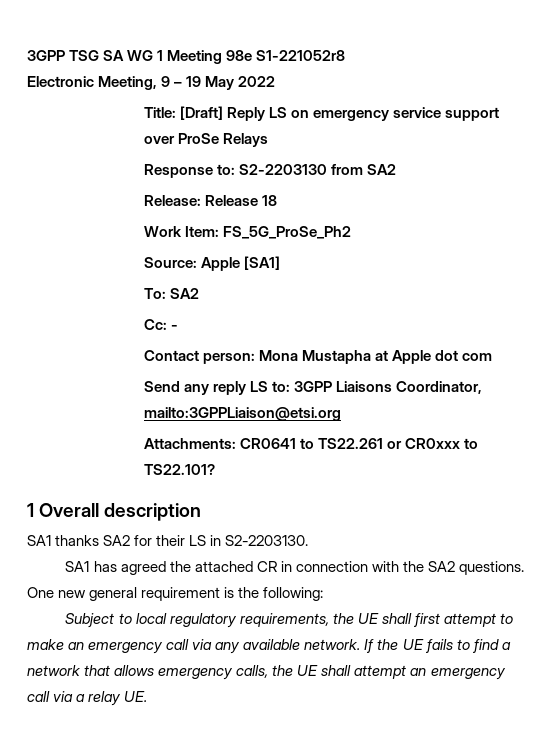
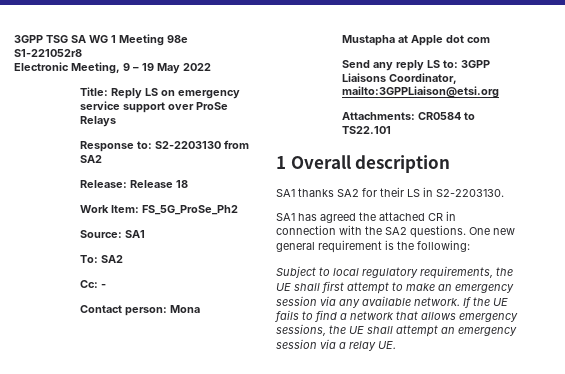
- Title: [Draft] Reply LS on emergency service support over ProSe Relays
+ Title: Reply LS on emergency service support over ProSe Relays
- Source: Apple [SA1]
+ Source: SA1
- Attachments: CR0641 to TS22.261 or CR0xxx to TS22.101?
+ Attachments: CR0584 to TS22.101
- Subject to local regulatory requirements, the UE shall first attempt to make an emergency call via any available network.
+ Subject to local regulatory requirements, the UE shall first attempt to make an emergency session via any available network.
- If the UE fails to find a network that allows emergency calls, the UE shall attempt an emergency call via a relay UE.
+ If the UE fails to find a network that allows emergency sessions, the UE shall attempt an emergency session via a relay UE.

